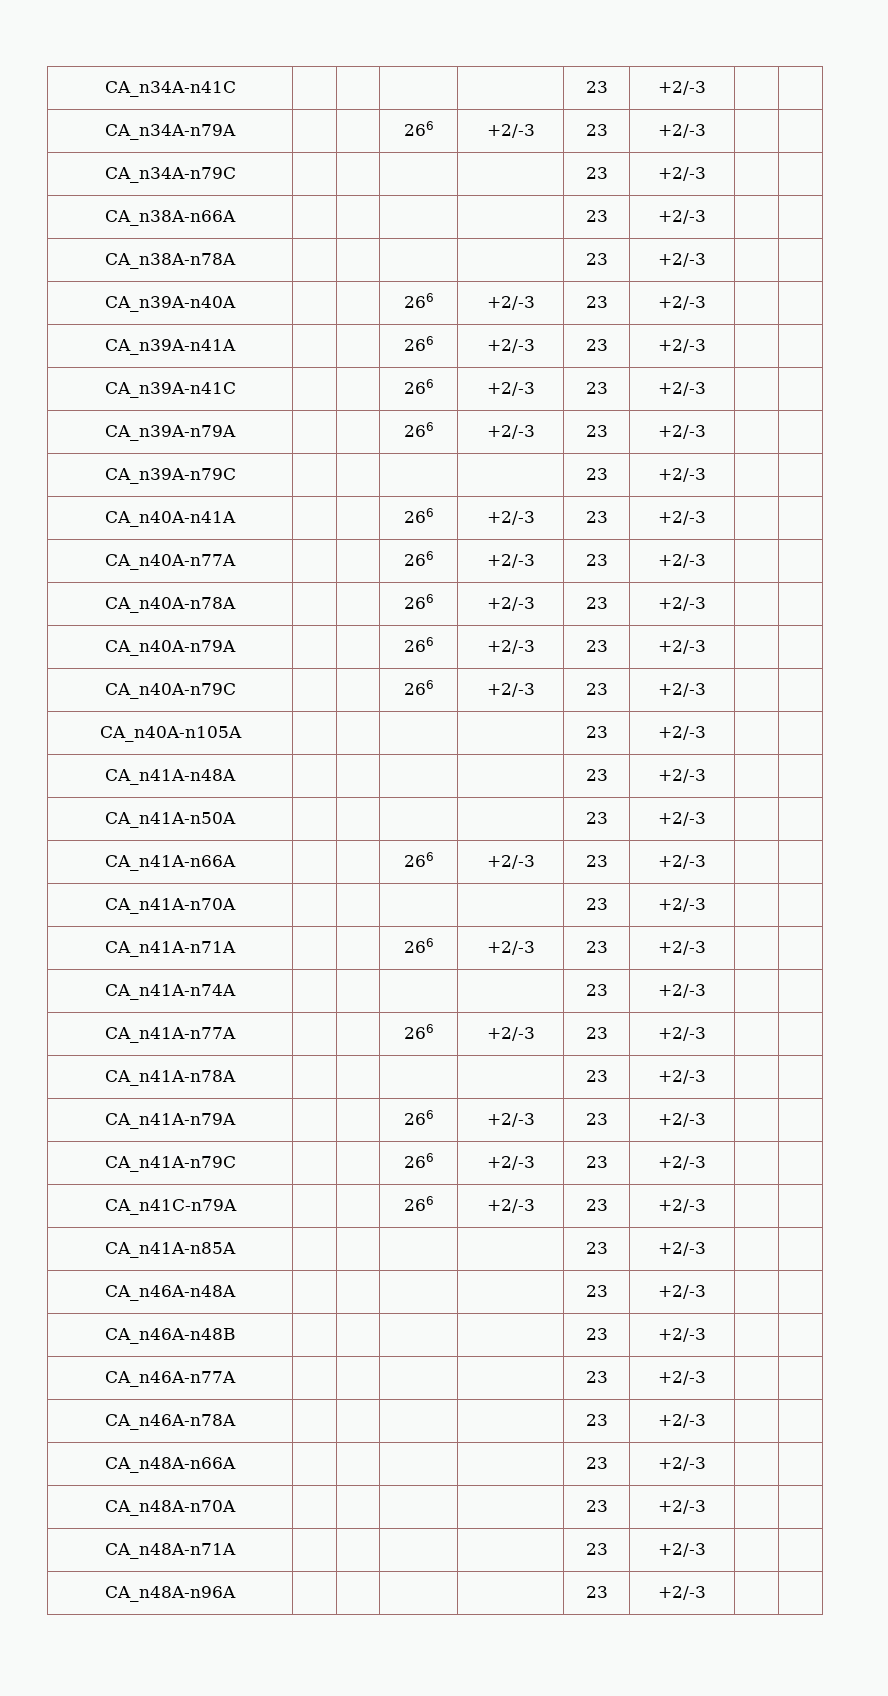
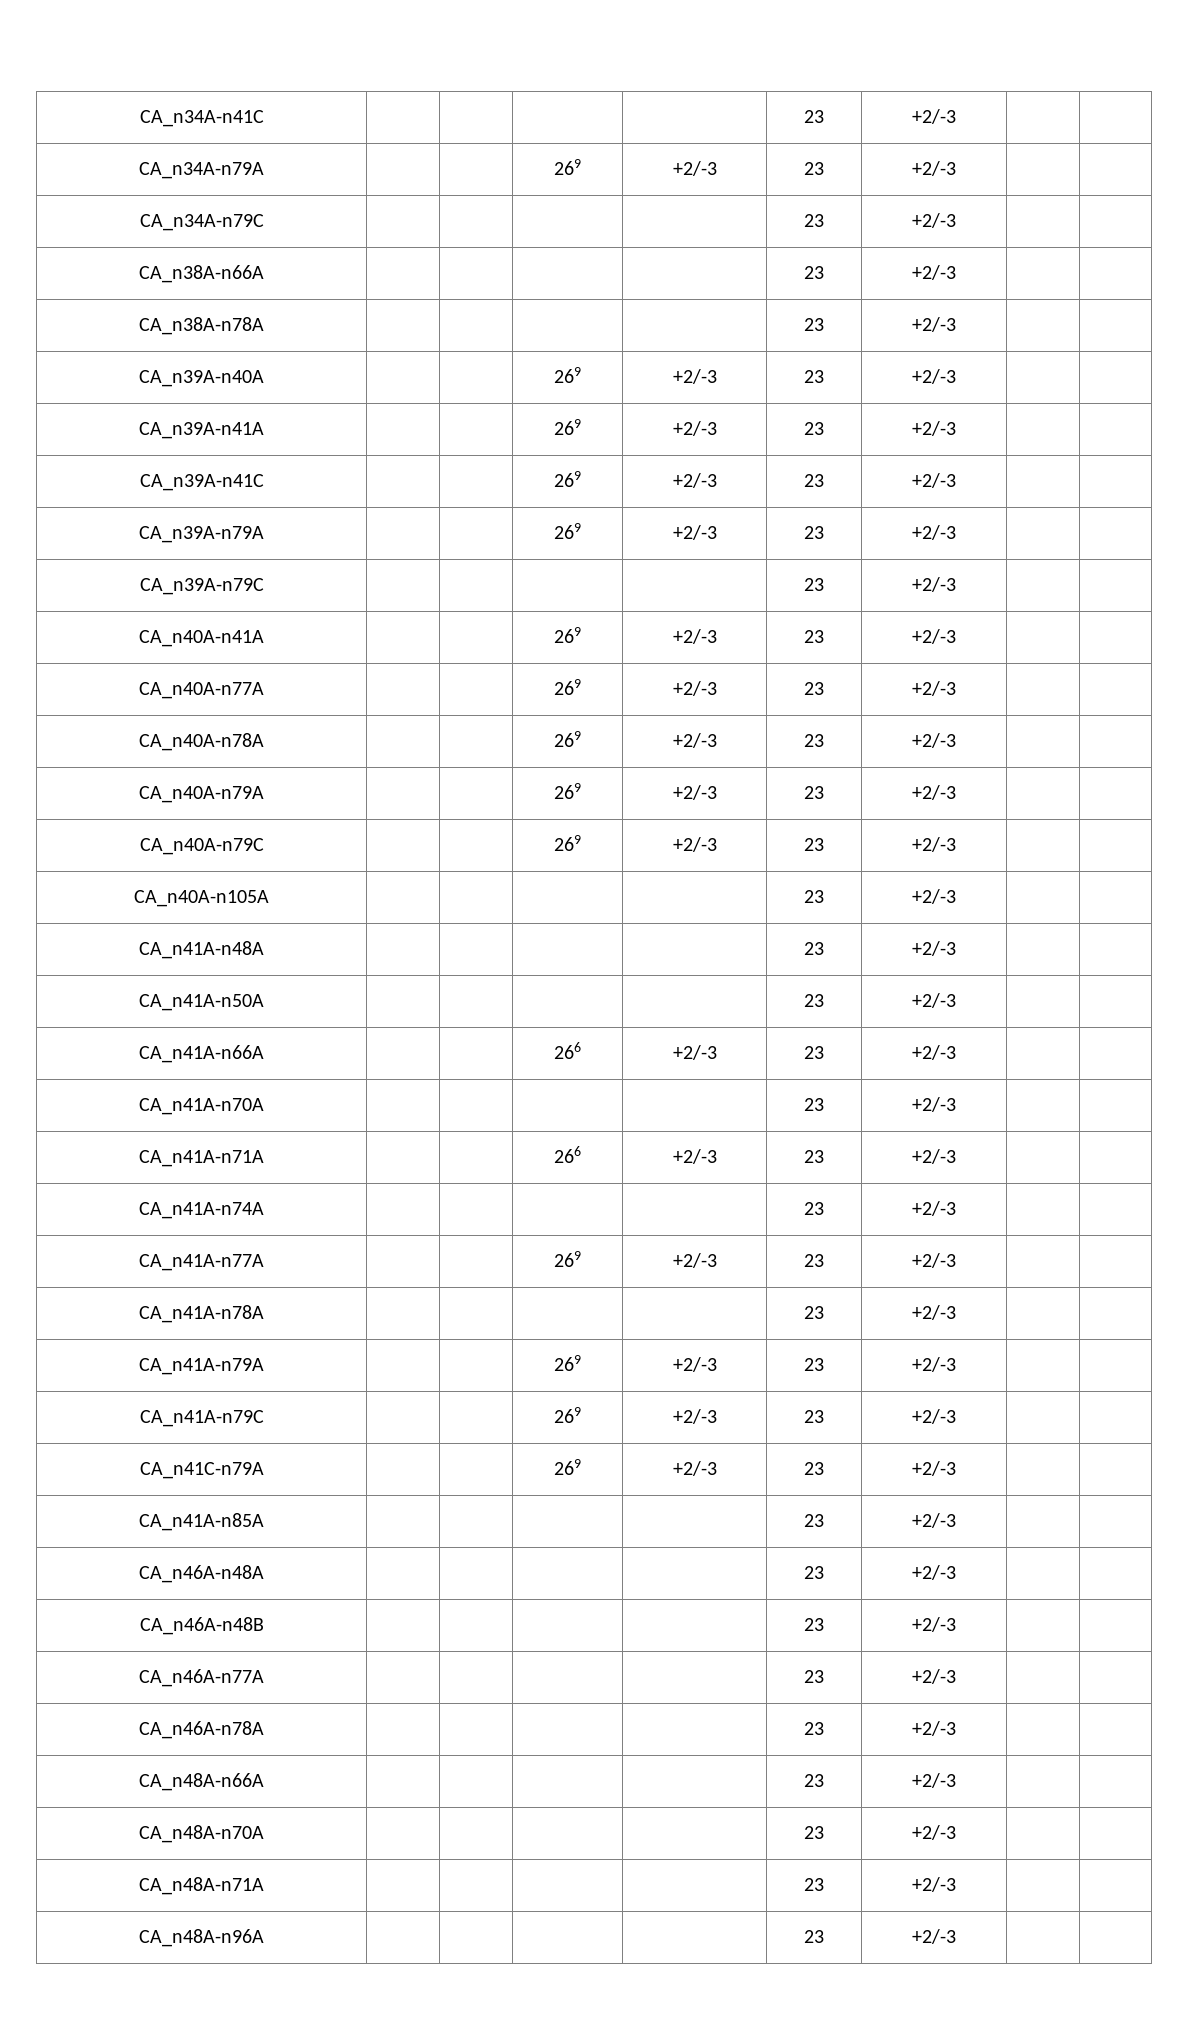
- CA_n34A-n79A | | | 266 | +2/-3 | 23 | +2/-3 | |
+ CA_n34A-n79A | | | 269 | +2/-3 | 23 | +2/-3 | |
- CA_n39A-n40A | | | 266 | +2/-3 | 23 | +2/-3 | |
+ CA_n39A-n40A | | | 269 | +2/-3 | 23 | +2/-3 | |
- CA_n39A-n41A | | | 266 | +2/-3 | 23 | +2/-3 | |
+ CA_n39A-n41A | | | 269 | +2/-3 | 23 | +2/-3 | |
- CA_n39A-n41C | | | 266 | +2/-3 | 23 | +2/-3 | |
+ CA_n39A-n41C | | | 269 | +2/-3 | 23 | +2/-3 | |
- CA_n39A-n79A | | | 266 | +2/-3 | 23 | +2/-3 | |
+ CA_n39A-n79A | | | 269 | +2/-3 | 23 | +2/-3 | |
- CA_n40A-n41A | | | 266 | +2/-3 | 23 | +2/-3 | |
+ CA_n40A-n41A | | | 269 | +2/-3 | 23 | +2/-3 | |
- CA_n40A-n77A | | | 266 | +2/-3 | 23 | +2/-3 | |
+ CA_n40A-n77A | | | 269 | +2/-3 | 23 | +2/-3 | |
- CA_n40A-n78A | | | 266 | +2/-3 | 23 | +2/-3 | |
+ CA_n40A-n78A | | | 269 | +2/-3 | 23 | +2/-3 | |
- CA_n40A-n79A | | | 266 | +2/-3 | 23 | +2/-3 | |
+ CA_n40A-n79A | | | 269 | +2/-3 | 23 | +2/-3 | |
- CA_n40A-n79C | | | 266 | +2/-3 | 23 | +2/-3 | |
+ CA_n40A-n79C | | | 269 | +2/-3 | 23 | +2/-3 | |
- CA_n41A-n77A | | | 266 | +2/-3 | 23 | +2/-3 | |
+ CA_n41A-n77A | | | 269 | +2/-3 | 23 | +2/-3 | |
- CA_n41A-n79A | | | 266 | +2/-3 | 23 | +2/-3 | |
+ CA_n41A-n79A | | | 269 | +2/-3 | 23 | +2/-3 | |
- CA_n41A-n79C | | | 266 | +2/-3 | 23 | +2/-3 | |
+ CA_n41A-n79C | | | 269 | +2/-3 | 23 | +2/-3 | |
- CA_n41C-n79A | | | 266 | +2/-3 | 23 | +2/-3 | |
+ CA_n41C-n79A | | | 269 | +2/-3 | 23 | +2/-3 | |

